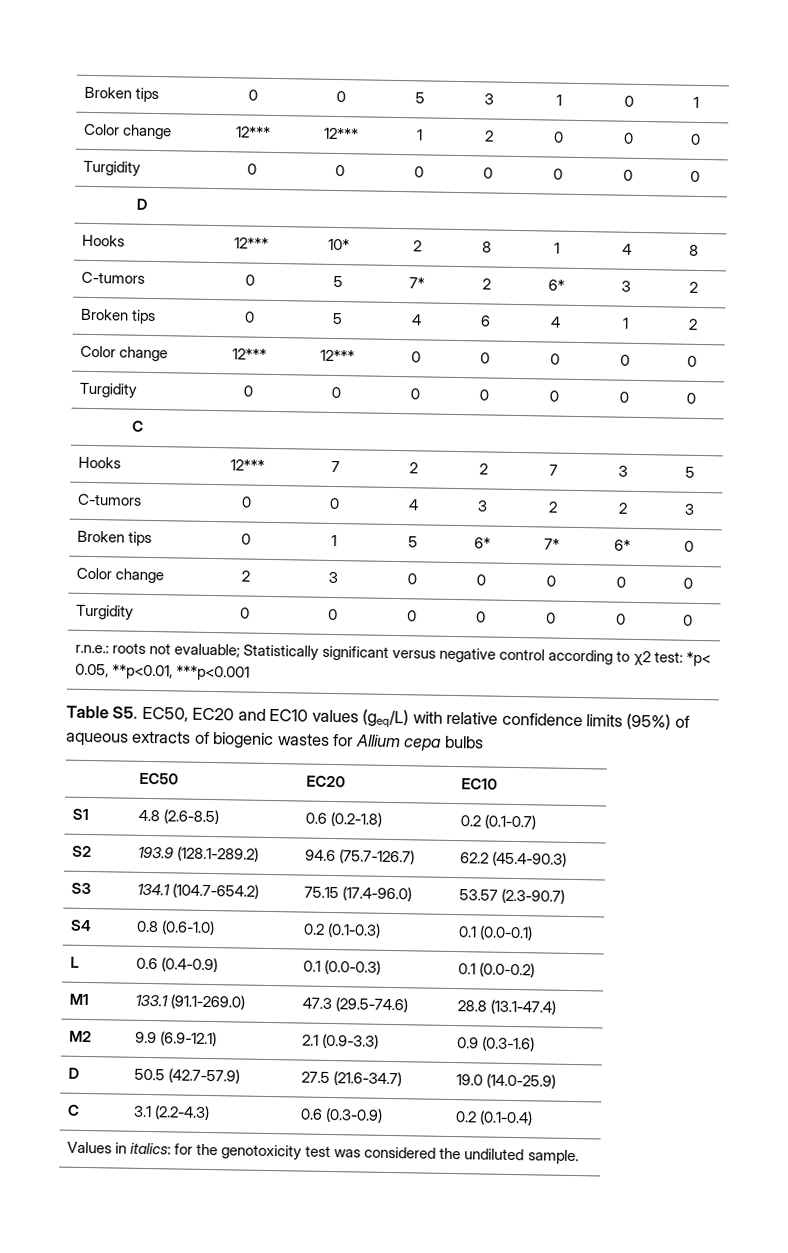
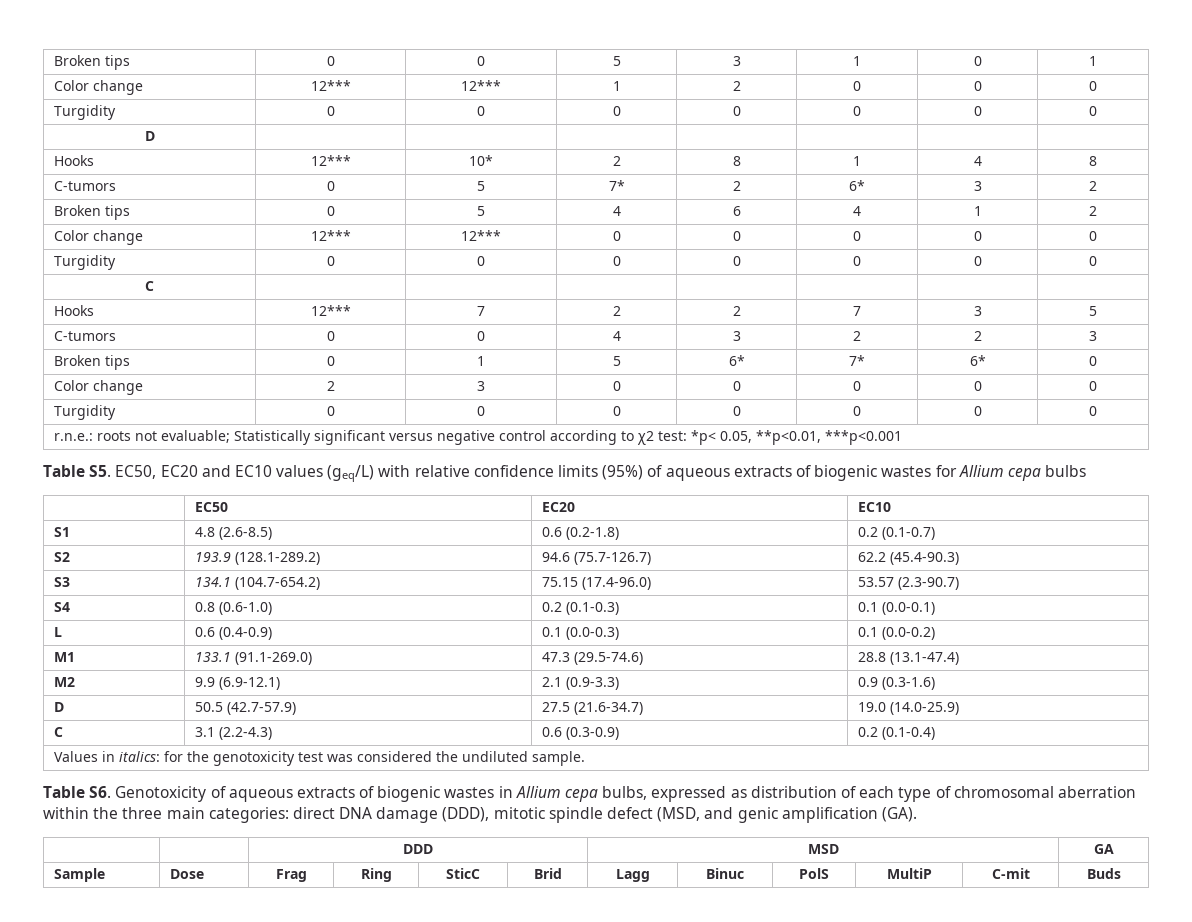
+ Table S6. Genotoxicity of aqueous extracts of biogenic wastes in Allium cepa bulbs, expressed as distribution of each type of chromosomal aberration within the three main categories: direct DNA damage (DDD), mitotic spindle defect (MSD, and genic amplification (GA).
+ | | DDD | MSD | GA
+ Sample | Dose | Frag | Ring | SticC | Brid | Lagg | Binuc | PolS | MultiP | C-mit | Buds

